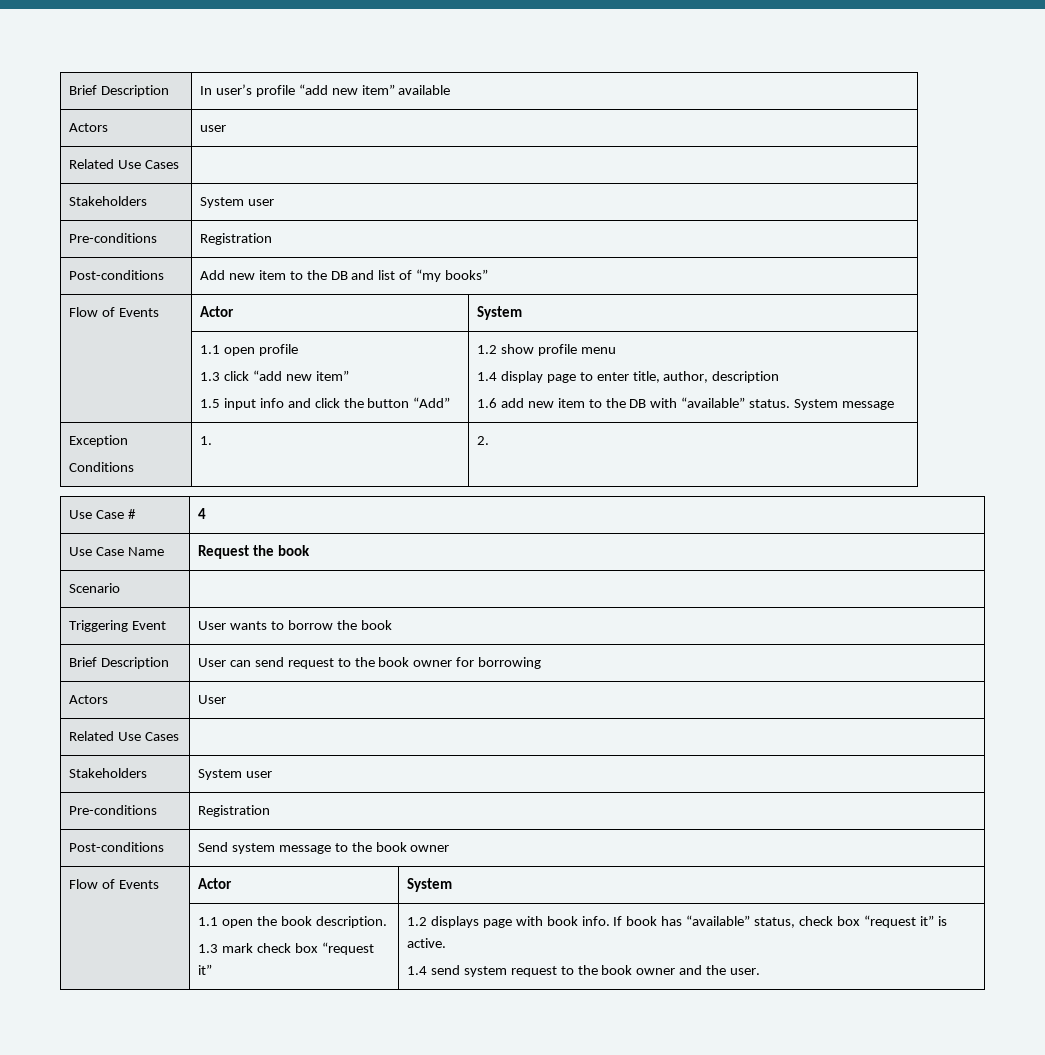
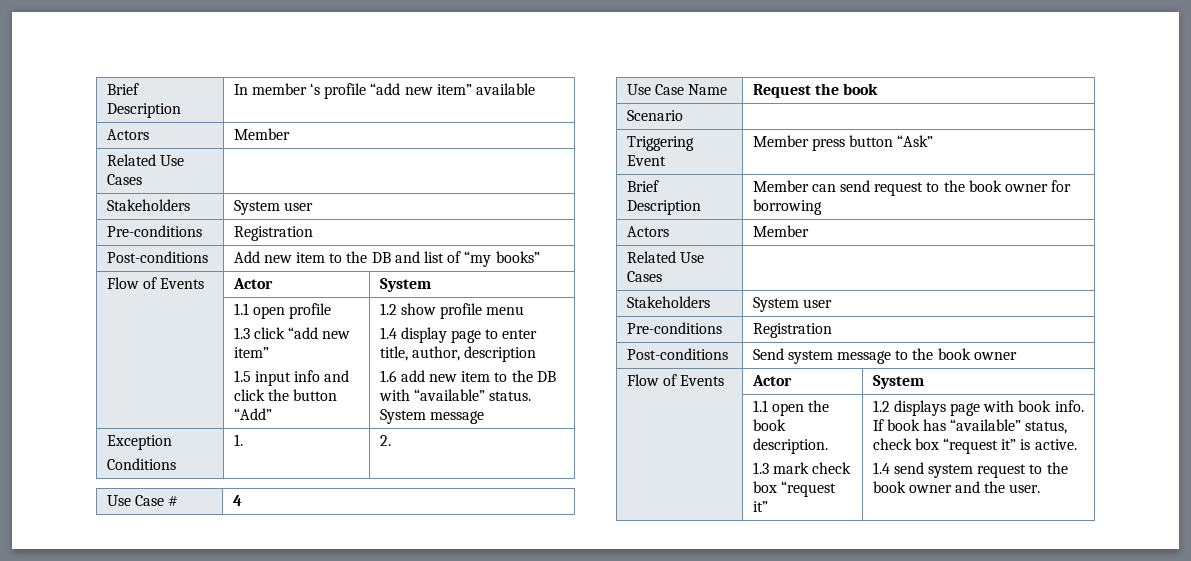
- Brief Description | In user’s profile “add new item” available
- Actors | user
+ Brief Description | In member ‘s profile “add new item” available
+ Actors | Member
- Triggering Event | User wants to borrow the book
- Brief Description | User can send request to the book owner for borrowing
- Actors | User
+ Triggering Event | Member press button “Ask”
+ Brief Description | Member can send request to the book owner for borrowing
+ Actors | Member

